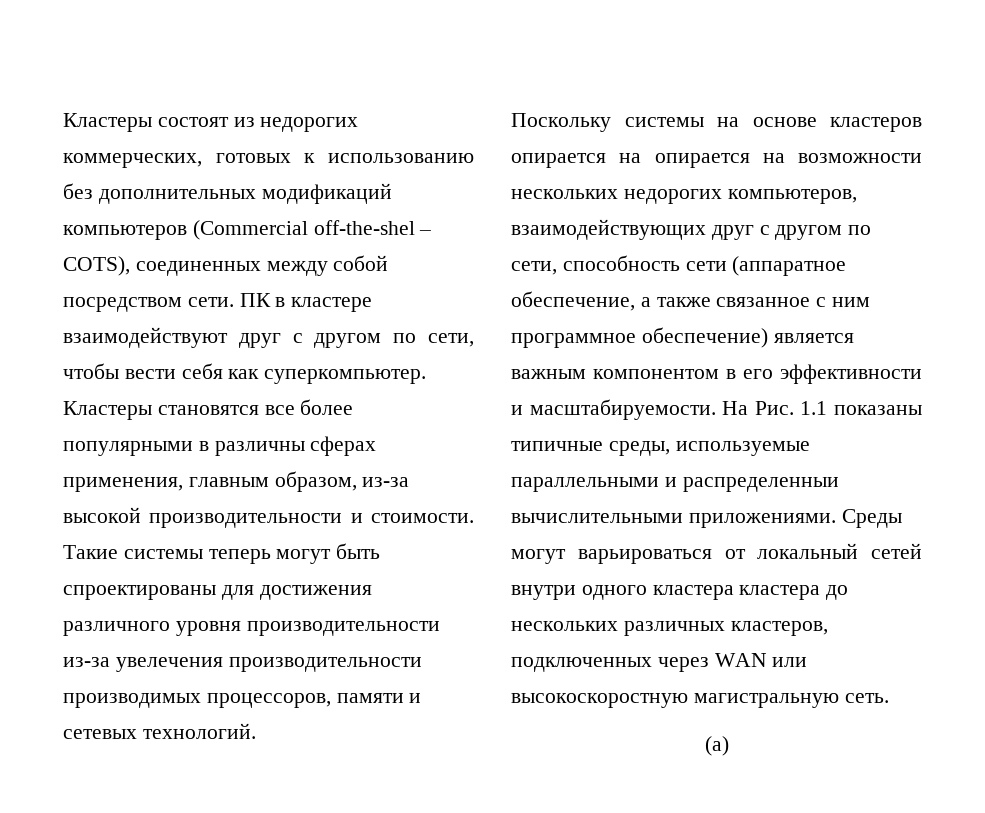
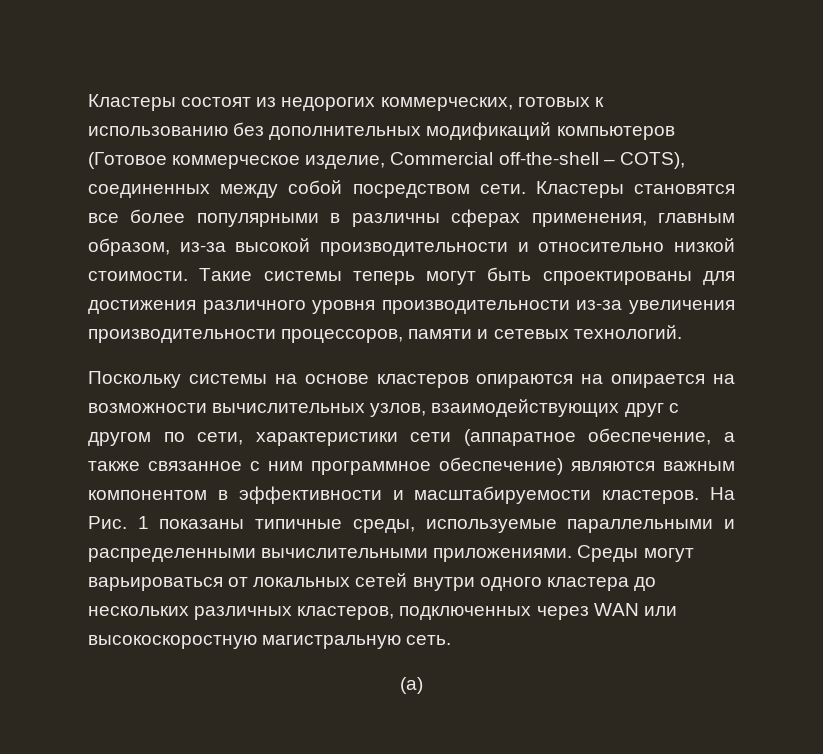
- Кластеры состоят из недорогих коммерческих, готовых к использованию без дополнительных модификаций компьютеров (Commercial off-the-shel – COTS), соединенных между собой посредством сети.
+ Кластеры состоят из недорогих коммерческих, готовых к использованию без дополнительных модификаций компьютеров (Готовое коммерческое изделие, Commercial off-the-shell – COTS), соединенных между собой посредством сети.
- ПК в кластере взаимодействуют друг с другом по сети, чтобы вести себя как суперкомпьютер.
- Кластеры становятся все более популярными в различны сферах применения, главным образом, из-за высокой производительности и стоимости.
+ Кластеры становятся все более популярными в различны сферах применения, главным образом, из-за высокой производительности и относительно низкой стоимости.
- Такие системы теперь могут быть спроектированы для достижения различного уровня производительности из-за увелечения производительности производимых процессоров, памяти и сетевых технологий.
+ Такие системы теперь могут быть спроектированы для достижения различного уровня производительности из-за увеличения производительности процессоров, памяти и сетевых технологий.
- Поскольку системы на основе кластеров опирается на опирается на возможности нескольких недорогих компьютеров, взаимодействующих друг с другом по сети, способность сети (аппаратное обеспечение, а также связанное с ним программное обеспечение) является важным компонентом в его эффективности и масштабируемости.
+ Поскольку системы на основе кластеров опираются на опирается на возможности вычислительных узлов, взаимодействующих друг с другом по сети, характеристики сети (аппаратное обеспечение, а также связанное с ним программное обеспечение) являются важным компонентом в эффективности и масштабируемости кластеров.
- На Рис. 1.1 показаны типичные среды, используемые параллельными и распределенныи вычислительными приложениями.
+ На Рис. 1 показаны типичные среды, используемые параллельными и распределенными вычислительными приложениями.
- Среды могут варьироваться от локальный сетей внутри одного кластера кластера до нескольких различных кластеров, подключенных через WAN или высокоскоростную магистральную сеть.
+ Среды могут варьироваться от локальных сетей внутри одного кластера до нескольких различных кластеров, подключенных через WAN или высокоскоростную магистральную сеть.

